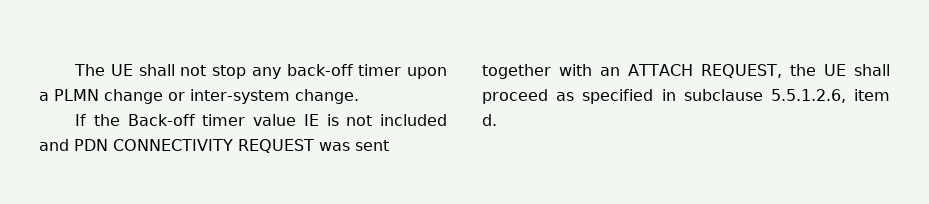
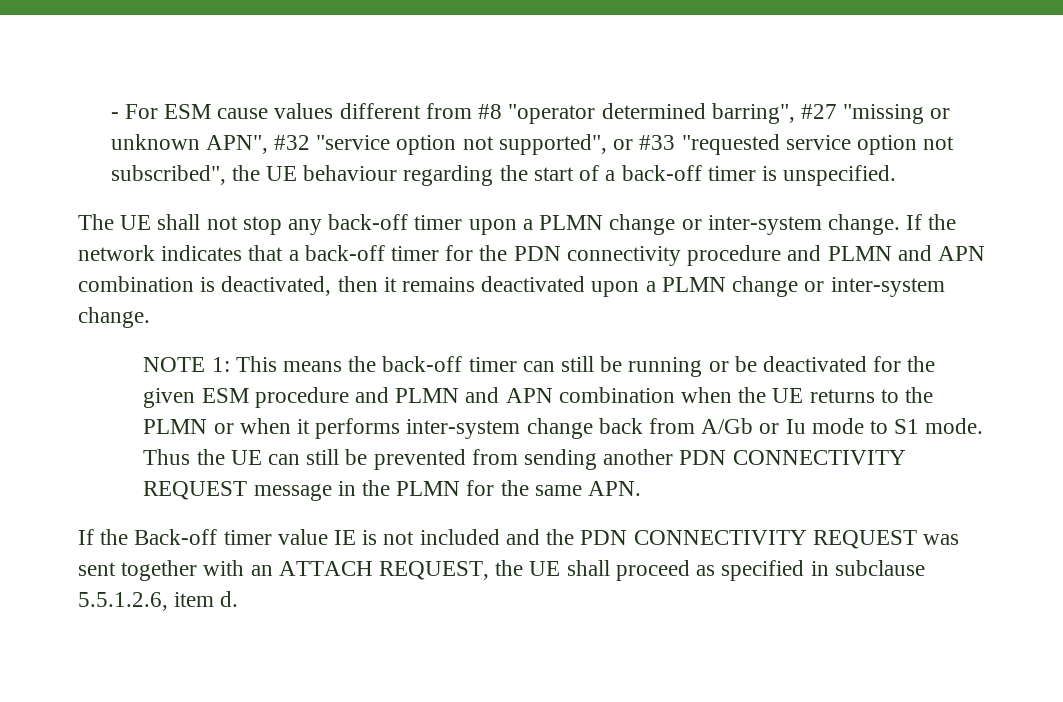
+ - For ESM cause values different from #8 "operator determined barring", #27 "missing or unknown APN", #32 "service option not supported", or #33 "requested service option not subscribed", the UE behaviour regarding the start of a back-off timer is unspecified.
+ If the network indicates that a back-off timer for the PDN connectivity procedure and PLMN and APN combination is deactivated, then it remains deactivated upon a PLMN change or inter-system change.
+ NOTE 1: This means the back-off timer can still be running or be deactivated for the given ESM procedure and PLMN and APN combination when the UE returns to the PLMN or when it performs inter-system change back from A/Gb or Iu mode to S1 mode. Thus the UE can still be prevented from sending another PDN CONNECTIVITY REQUEST message in the PLMN for the same APN.
- If the Back-off timer value IE is not included and PDN CONNECTIVITY REQUEST was sent together with an ATTACH REQUEST, the UE shall proceed as specified in subclause 5.5.1.2.6, item d.
+ If the Back-off timer value IE is not included and the PDN CONNECTIVITY REQUEST was sent together with an ATTACH REQUEST, the UE shall proceed as specified in subclause 5.5.1.2.6, item d.

